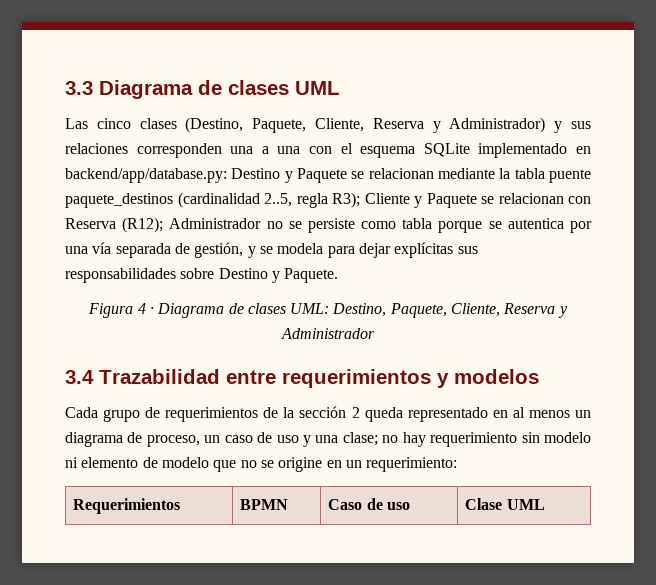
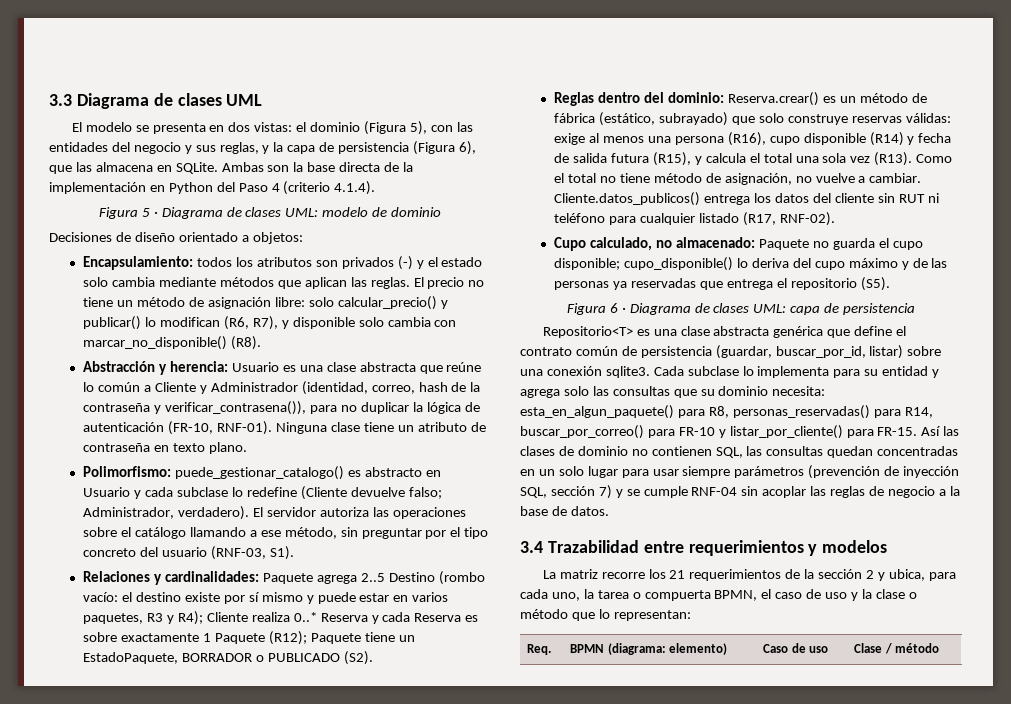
- Las cinco clases (Destino, Paquete, Cliente, Reserva y Administrador) y sus relaciones corresponden una a una con el esquema SQLite implementado en backend/app/database.py: Destino y Paquete se relacionan mediante la tabla puente paquete_destinos (cardinalidad 2..5, regla R3); Cliente y Paquete se relacionan con Reserva (R12); Administrador no se persiste como tabla porque se autentica por una vía separada de gestión, y se modela para dejar explícitas sus responsabilidades sobre Destino y Paquete.
- Figura 4 · Diagrama de clases UML: Destino, Paquete, Cliente, Reserva y Administrador
+ El modelo se presenta en dos vistas: el dominio (Figura 5), con las entidades del negocio y sus reglas, y la capa de persistencia (Figura 6), que las almacena en SQLite. Ambas son la base directa de la implementación en Python del Paso 4 (criterio 4.1.4).
+ Figura 5 · Diagrama de clases UML: modelo de dominio
+ Decisiones de diseño orientado a objetos:
+ Encapsulamiento: todos los atributos son privados (-) y el estado solo cambia mediante métodos que aplican las reglas. El precio no tiene un método de asignación libre: solo calcular_precio() y publicar() lo modifican (R6, R7), y disponible solo cambia con marcar_no_disponible() (R8).
+ Abstracción y herencia: Usuario es una clase abstracta que reúne lo común a Cliente y Administrador (identidad, correo, hash de la contraseña y verificar_contrasena()), para no duplicar la lógica de autenticación (FR-10, RNF-01). Ninguna clase tiene un atributo de contraseña en texto plano.
+ Polimorfismo: puede_gestionar_catalogo() es abstracto en Usuario y cada subclase lo redefine (Cliente devuelve falso; Administrador, verdadero). El servidor autoriza las operaciones sobre el catálogo llamando a ese método, sin preguntar por el tipo concreto del usuario (RNF-03, S1).
+ Relaciones y cardinalidades: Paquete agrega 2..5 Destino (rombo vacío: el destino existe por sí mismo y puede estar en varios paquetes, R3 y R4); Cliente realiza 0..* Reserva y cada Reserva es sobre exactamente 1 Paquete (R12); Paquete tiene un EstadoPaquete, BORRADOR o PUBLICADO (S2).
+ Reglas dentro del dominio: Reserva.crear() es un método de fábrica (estático, subrayado) que solo construye reservas válidas: exige al menos una persona (R16), cupo disponible (R14) y fecha de salida futura (R15), y calcula el total una sola vez (R13). Como el total no tiene método de asignación, no vuelve a cambiar. Cliente.datos_publicos() entrega los datos del cliente sin RUT ni teléfono para cualquier listado (R17, RNF-02).
+ Cupo calculado, no almacenado: Paquete no guarda el cupo disponible; cupo_disponible() lo deriva del cupo máximo y de las personas ya reservadas que entrega el repositorio (S5).
+ Figura 6 · Diagrama de clases UML: capa de persistencia
+ Repositorio<T> es una clase abstracta genérica que define el contrato común de persistencia (guardar, buscar_por_id, listar) sobre una conexión sqlite3. Cada subclase lo implementa para su entidad y agrega solo las consultas que su dominio necesita: esta_en_algun_paquete() para R8, personas_reservadas() para R14, buscar_por_correo() para FR-10 y listar_por_cliente() para FR-15. Así las clases de dominio no contienen SQL, las consultas quedan concentradas en un solo lugar para usar siempre parámetros (prevención de inyección SQL, sección 7) y se cumple RNF-04 sin acoplar las reglas de negocio a la base de datos.
- Cada grupo de requerimientos de la sección 2 queda representado en al menos un diagrama de proceso, un caso de uso y una clase; no hay requerimiento sin modelo ni elemento de modelo que no se origine en un requerimiento:
- Requerimientos | BPMN | Caso de uso | Clase UML
+ La matriz recorre los 21 requerimientos de la sección 2 y ubica, para cada uno, la tarea o compuerta BPMN, el caso de uso y la clase o método que lo representan:
+ Req. | BPMN (diagrama: elemento) | Caso de uso | Clase / método

